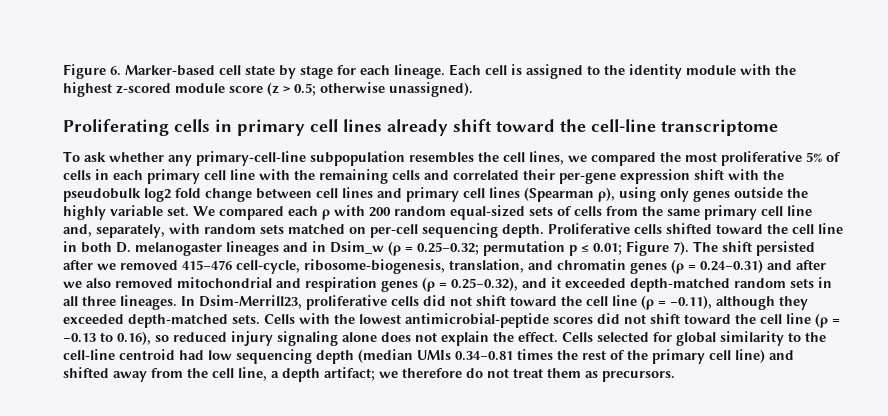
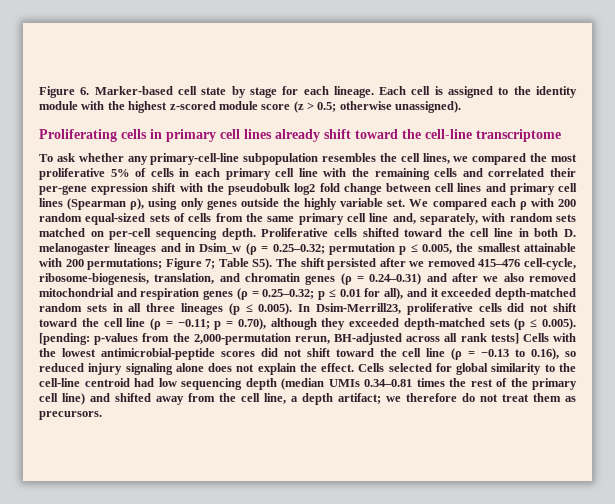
- permutation p ≤ 0.01; Figure 7). The shift persisted after we removed 415–476 cell-cycle, ribosome-biogenesis, translation, and chromatin genes (ρ = 0.24–0.31) and after we also removed mitochondrial and respiration genes (ρ = 0.25–0.32), and it exceeded depth-matched random sets in all three lineages. In Dsim-Merrill23, proliferative cells did not shift toward the cell line (ρ = −0.11), although they exceeded depth-matched sets. Cells with the lowest antimicrobial-peptide scores did not shift toward the cell line (ρ = −0.13 to 0.16), so reduced injury signaling alone does not explain the effect.
+ permutation p ≤ 0.005, the smallest attainable with 200 permutations; Figure 7; Table S5). The shift persisted after we removed 415–476 cell-cycle, ribosome-biogenesis, translation, and chromatin genes (ρ = 0.24–0.31) and after we also removed mitochondrial and respiration genes (ρ = 0.25–0.32; p ≤ 0.01 for all), and it exceeded depth-matched random sets in all three lineages (p ≤ 0.005). In Dsim-Merrill23, proliferative cells did not shift toward the cell line (ρ = −0.11; p = 0.70), although they exceeded depth-matched sets (p ≤ 0.005). [pending: p-values from the 2,000-permutation rerun, BH-adjusted across all rank tests] Cells with the lowest antimicrobial-peptide scores did not shift toward the cell line (ρ = −0.13 to 0.16), so reduced injury signaling alone does not explain the effect.

